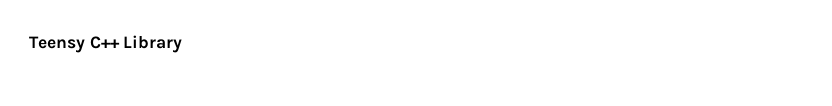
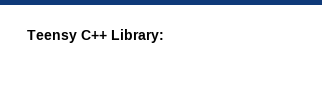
- Teensy C++ Library
+ Teensy C++ Library:

